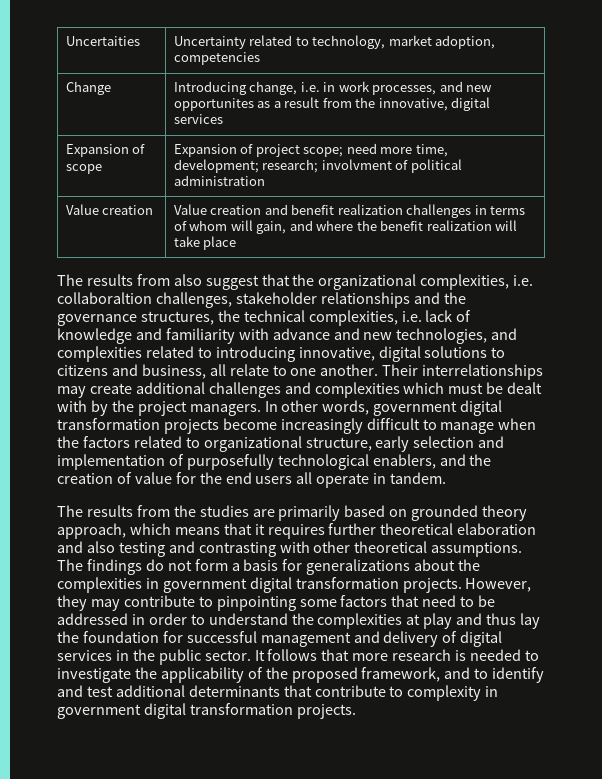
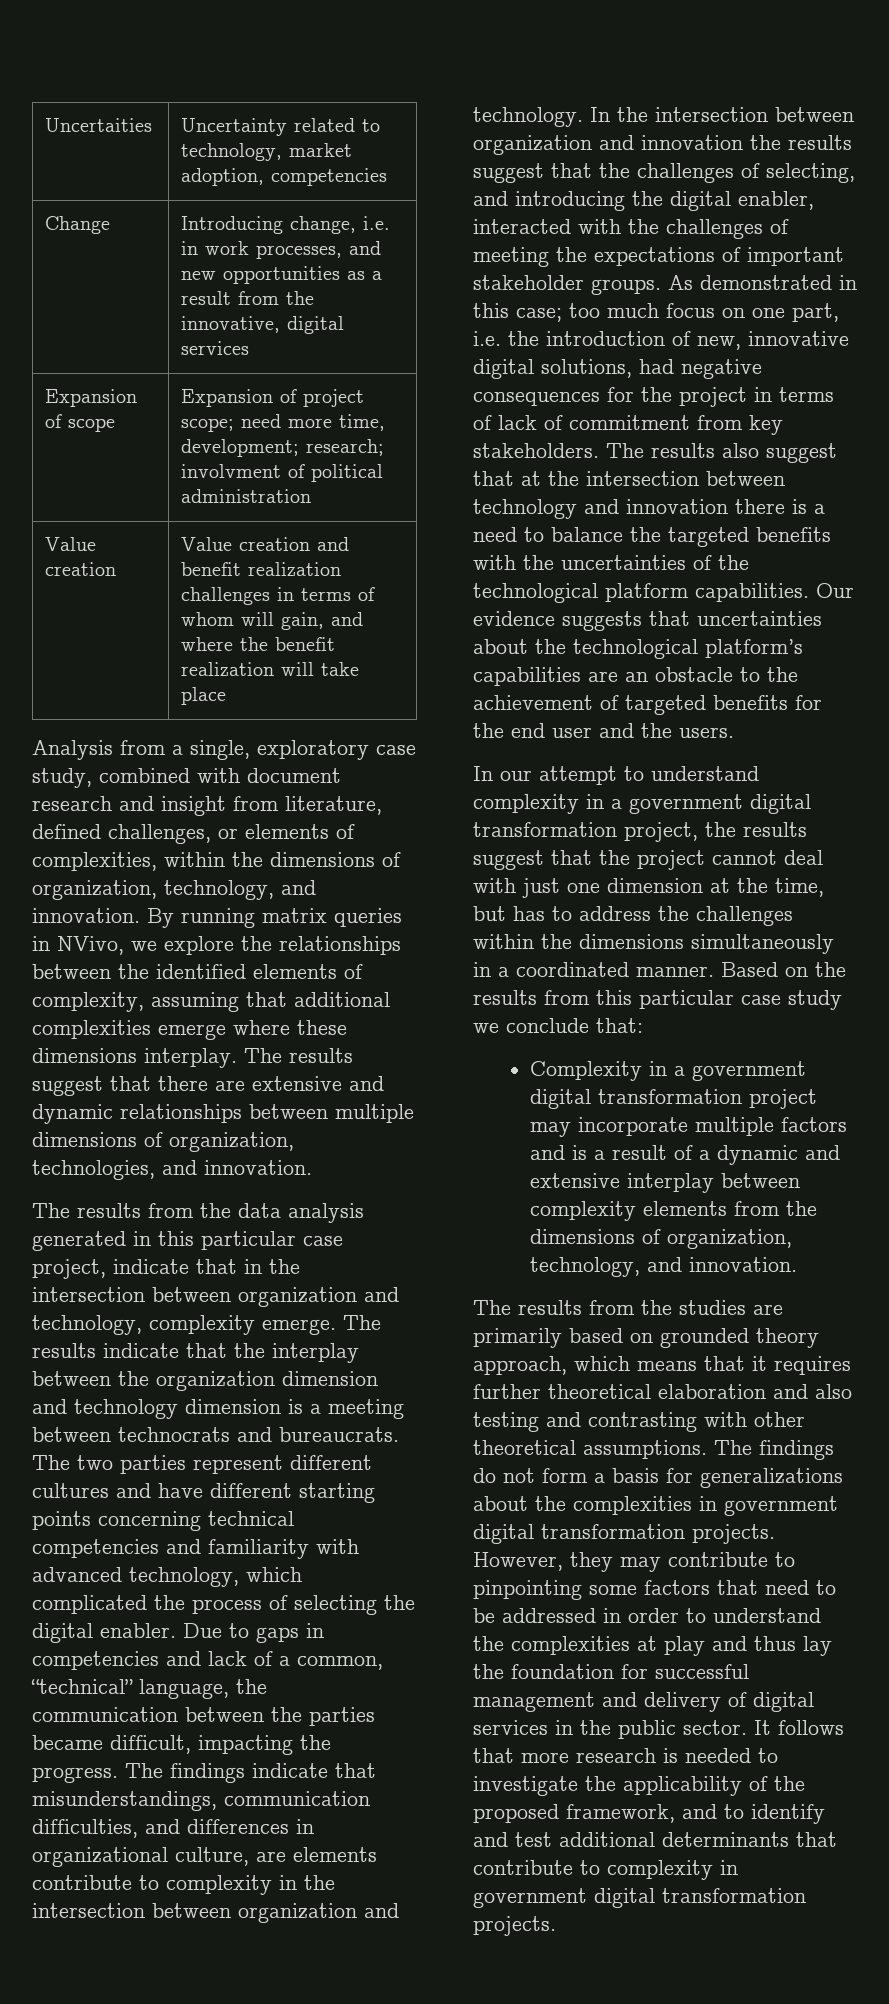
- Change | Introducing change, i.e. in work processes, and new opportunites as a result from the innovative, digital services
+ Change | Introducing change, i.e. in work processes, and new opportunities as a result from the innovative, digital services
- The results from also suggest that the organizational complexities, i.e. collaboraltion challenges, stakeholder relationships and the governance structures, the technical complexities, i.e. lack of knowledge and familiarity with advance and new technologies, and complexities related to introducing innovative, digital solutions to citizens and business, all relate to one another. Their interrelationships may create additional challenges and complexities which must be dealt with by the project managers. In other words, government digital transformation projects become increasingly difficult to manage when the factors related to organizational structure, early selection and implementation of purposefully technological enablers, and the creation of value for the end users all operate in tandem.
+ Analysis from a single, exploratory case study, combined with document research and insight from literature, defined challenges, or elements of complexities, within the dimensions of organization, technology, and innovation. By running matrix queries in NVivo, we explore the relationships between the identified elements of complexity, assuming that additional complexities emerge where these dimensions interplay. The results suggest that there are extensive and dynamic relationships between multiple dimensions of organization, technologies, and innovation.
+ The results from the data analysis generated in this particular case project, indicate that in the intersection between organization and technology, complexity emerge. The results indicate that the interplay between the organization dimension and technology dimension is a meeting between technocrats and bureaucrats. The two parties represent different cultures and have different starting points concerning technical competencies and familiarity with advanced technology, which complicated the process of selecting the digital enabler. Due to gaps in competencies and lack of a common, “technical” language, the communication between the parties became difficult, impacting the progress. The findings indicate that misunderstandings, communication difficulties, and differences in organizational culture, are elements contribute to complexity in the intersection between organization and technology. In the intersection between organization and innovation the results suggest that the challenges of selecting, and introducing the digital enabler, interacted with the challenges of meeting the expectations of important stakeholder groups. As demonstrated in this case; too much focus on one part, i.e. the introduction of new, innovative digital solutions, had negative consequences for the project in terms of lack of commitment from key stakeholders. The results also suggest that at the intersection between technology and innovation there is a need to balance the targeted benefits with the uncertainties of the technological platform capabilities. Our evidence suggests that uncertainties about the technological platform’s capabilities are an obstacle to the achievement of targeted benefits for the end user and the users.
+ In our attempt to understand complexity in a government digital transformation project, the results suggest that the project cannot deal with just one dimension at the time, but has to address the challenges within the dimensions simultaneously in a coordinated manner. Based on the results from this particular case study we conclude that:
+ Complexity in a government digital transformation project may incorporate multiple factors and is a result of a dynamic and extensive interplay between complexity elements from the dimensions of organization, technology, and innovation.

